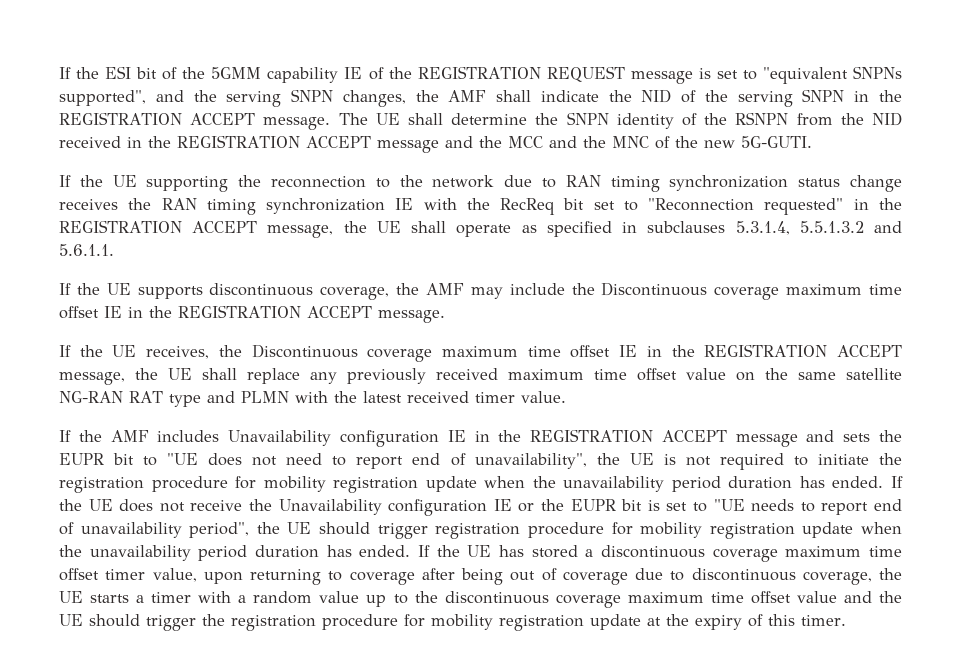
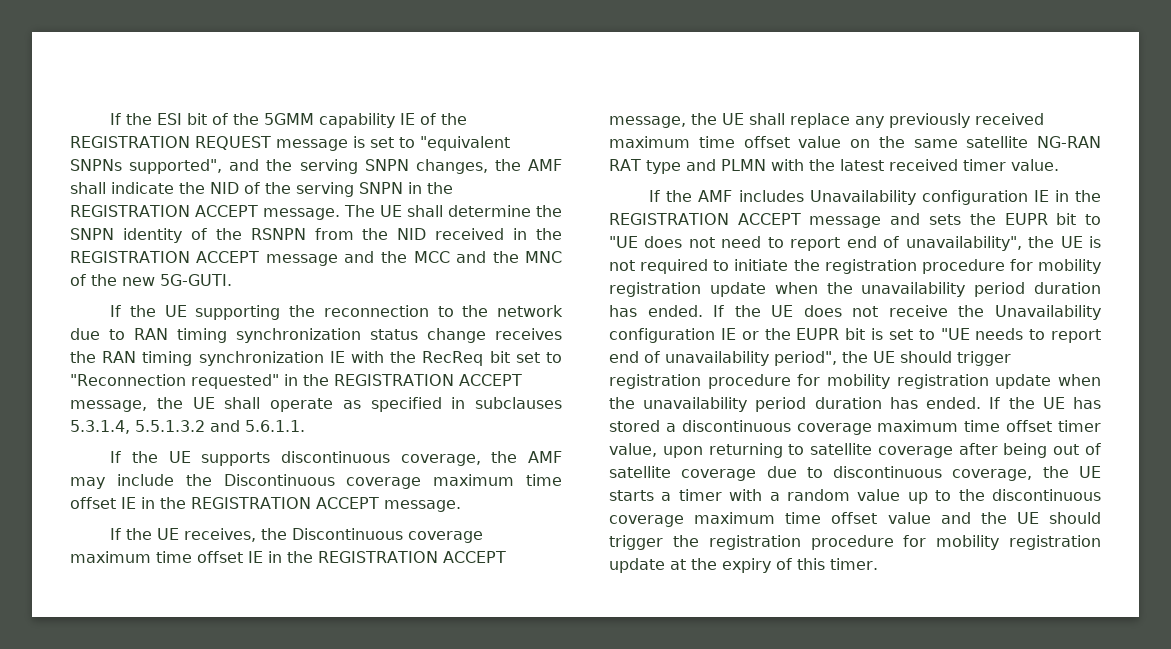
- If the UE has stored a discontinuous coverage maximum time offset timer value, upon returning to coverage after being out of coverage due to discontinuous coverage, the UE starts a timer with a random value up to the discontinuous coverage maximum time offset value and the UE should trigger the registration procedure for mobility registration update at the expiry of this timer.
+ If the UE has stored a discontinuous coverage maximum time offset timer value, upon returning to satellite coverage after being out of satellite coverage due to discontinuous coverage, the UE starts a timer with a random value up to the discontinuous coverage maximum time offset value and the UE should trigger the registration procedure for mobility registration update at the expiry of this timer.

